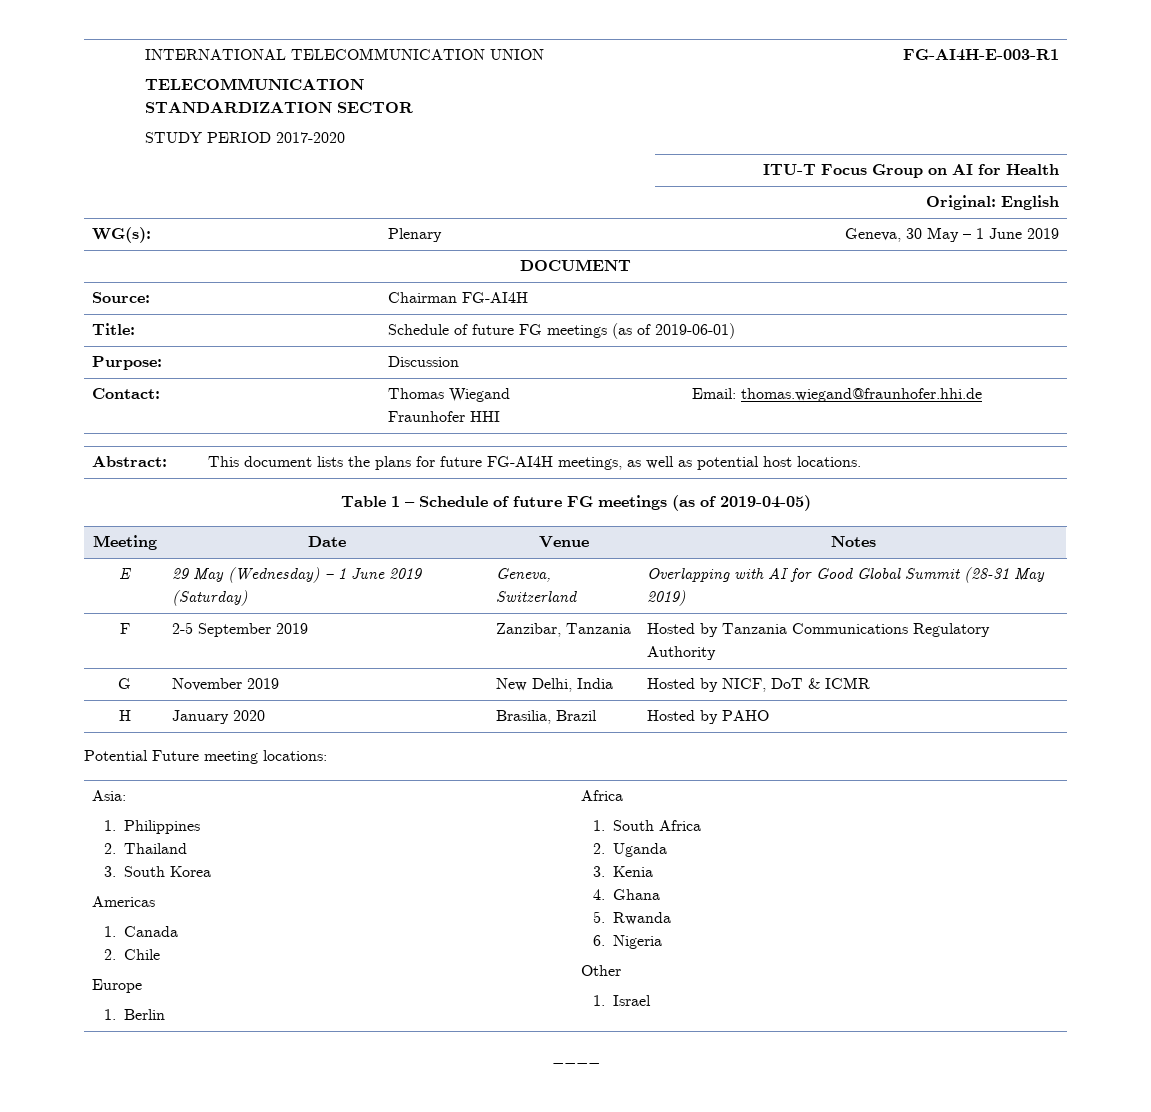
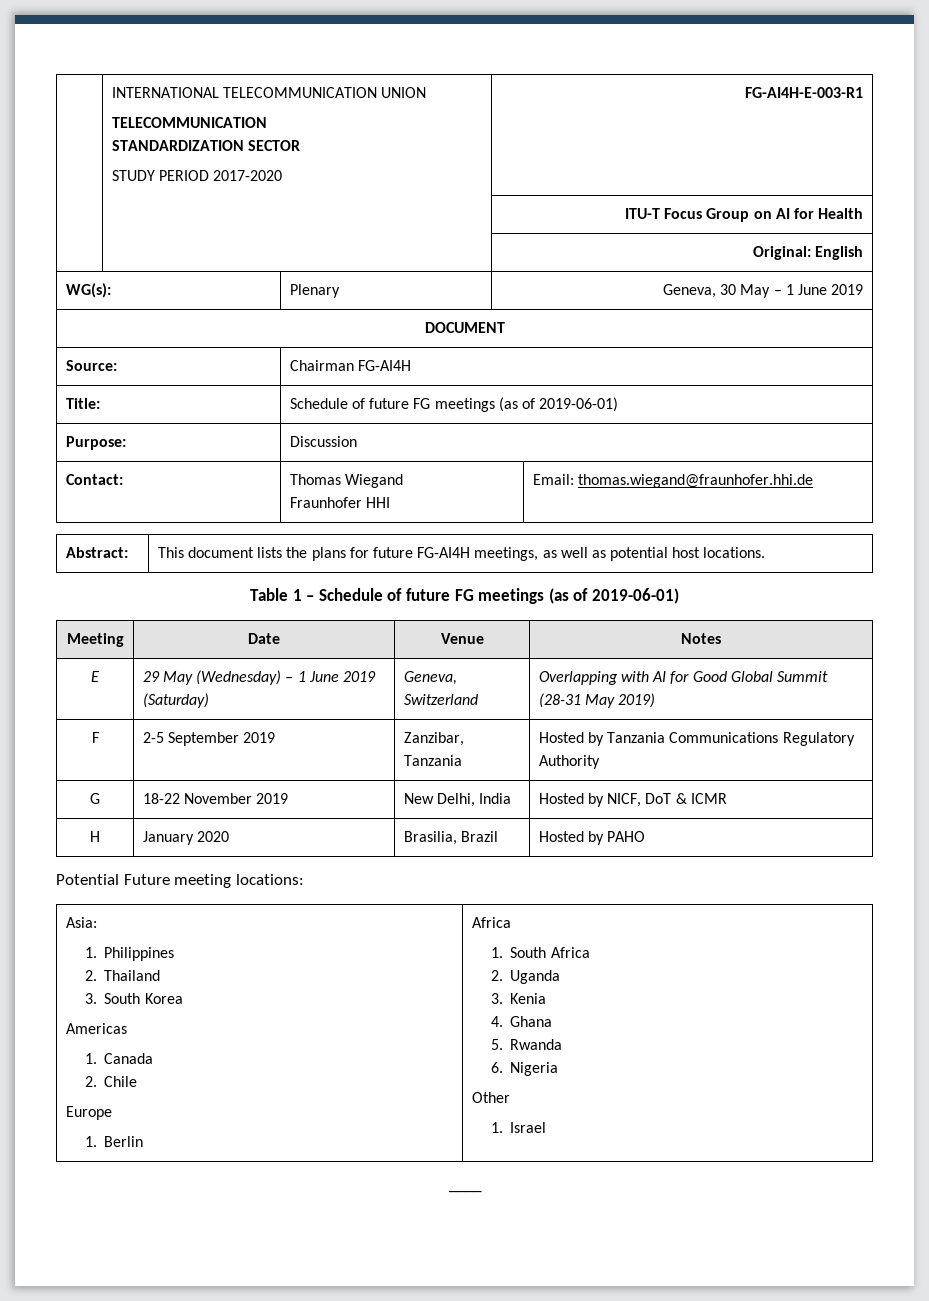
- Table 1 – Schedule of future FG meetings (as of 2019-04-05)
+ Table 1 – Schedule of future FG meetings (as of 2019-06-01)
- G | November 2019 | New Delhi, India | Hosted by NICF, DoT & ICMR
+ G | 18-22 November 2019 | New Delhi, India | Hosted by NICF, DoT & ICMR

